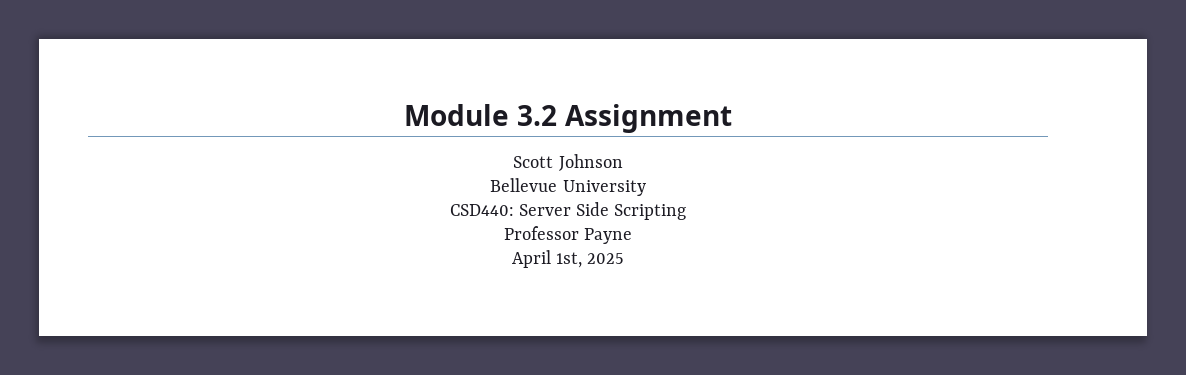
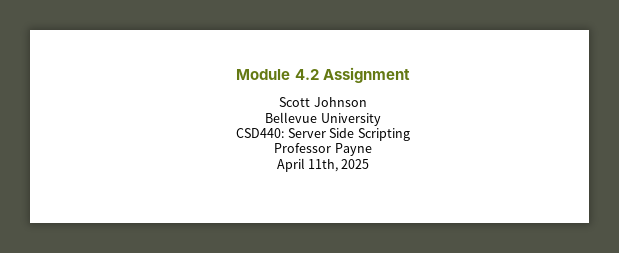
- Module 3.2 Assignment
+ Module 4.2 Assignment
- April 1st, 2025
+ April 11th, 2025

